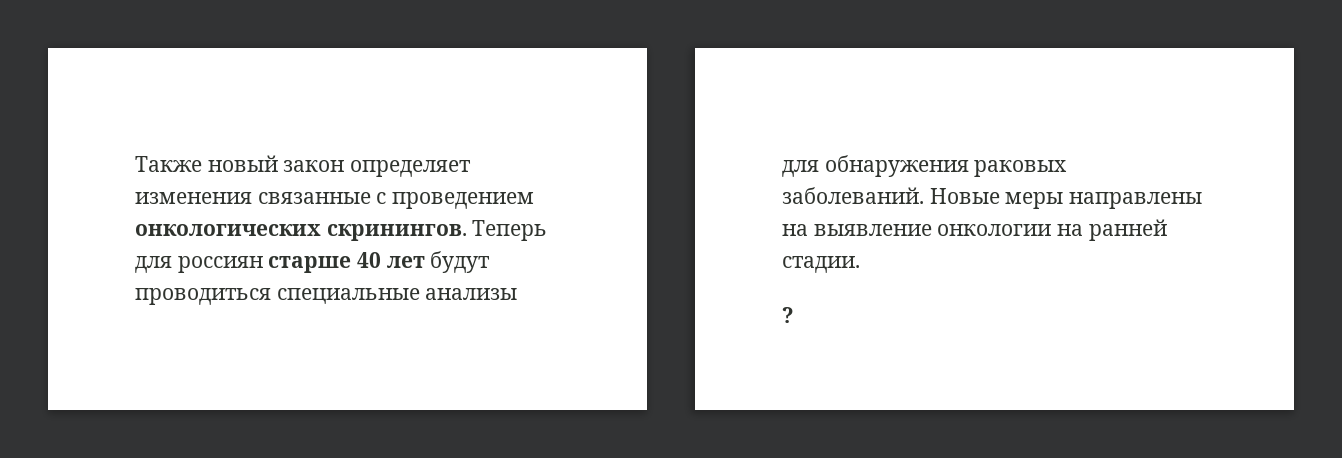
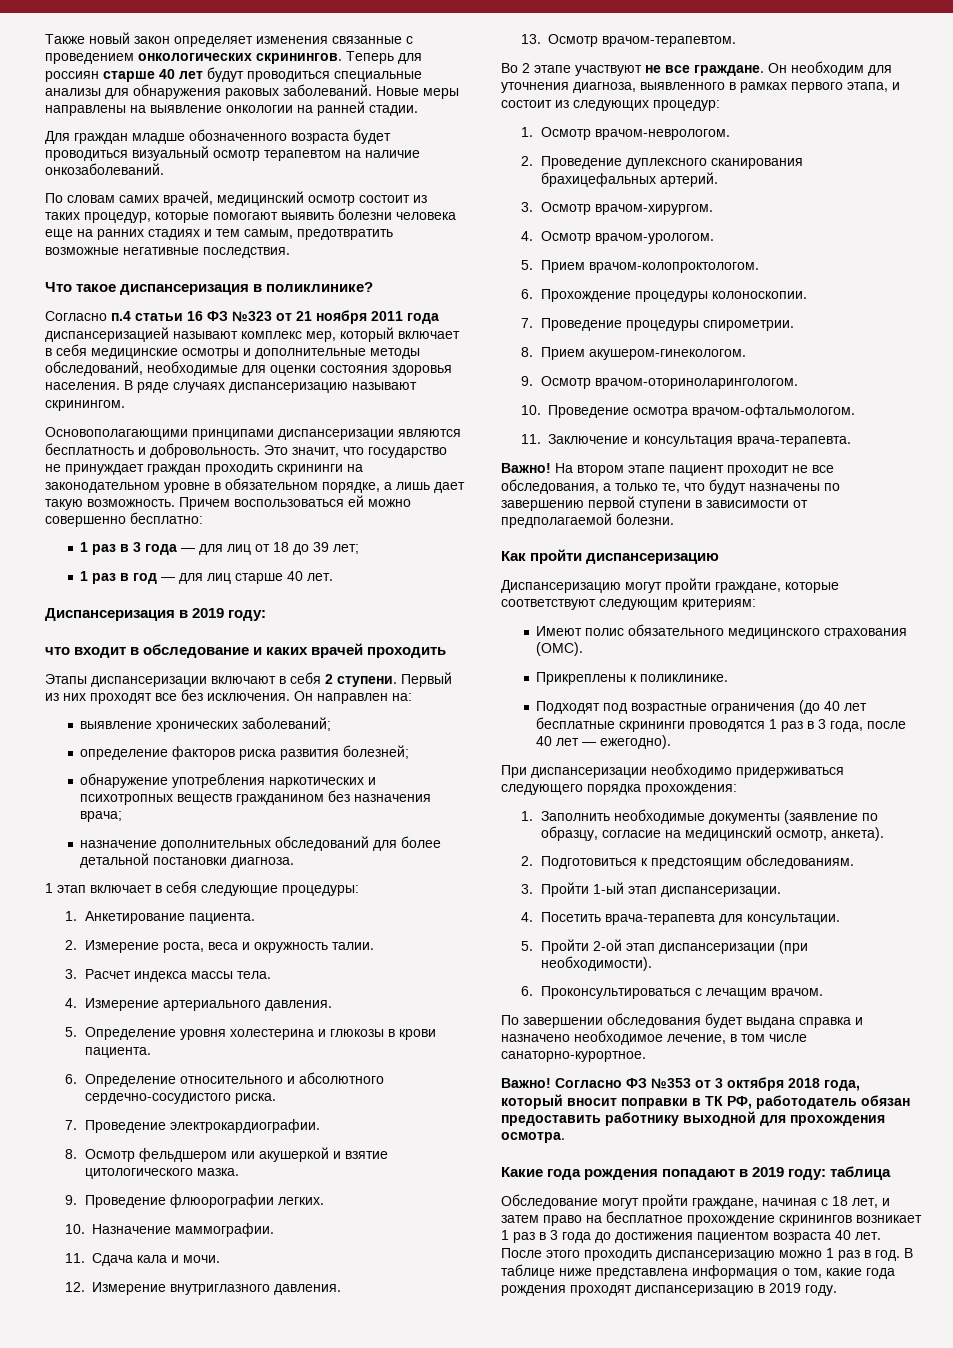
- ?
+ Для граждан младше обозначенного возраста будет проводиться визуальный осмотр терапевтом на наличие онкозаболеваний.
+ По словам самих врачей, медицинский осмотр состоит из таких процедур, которые помогают выявить болезни человека еще на ранних стадиях и тем самым, предотвратить возможные негативные последствия.
+ Что такое диспансеризация в поликлинике?
+ Согласно п.4 статьи 16 ФЗ №323 от 21 ноября 2011 года диспансеризацией называют комплекс мер, который включает в себя медицинские осмотры и дополнительные методы обследований, необходимые для оценки состояния здоровья населения. В ряде случаях диспансеризацию называют скринингом.
+ Основополагающими принципами диспансеризации являются бесплатность и добровольность. Это значит, что государство не принуждает граждан проходить скрининги на законодательном уровне в обязательном порядке, а лишь дает такую возможность. Причем воспользоваться ей можно совершенно бесплатно:
+ 1 раз в 3 года — для лиц от 18 до 39 лет;
+ 1 раз в год — для лиц старше 40 лет.
+ Диспансеризация в 2019 году:
+ что входит в обследование и каких врачей проходить
+ Этапы диспансеризации включают в себя 2 ступени. Первый из них проходят все без исключения. Он направлен на:
+ выявление хронических заболеваний;
+ определение факторов риска развития болезней;
+ обнаружение употребления наркотических и психотропных веществ гражданином без назначения врача;
+ назначение дополнительных обследований для более детальной постановки диагноза.
+ 1 этап включает в себя следующие процедуры:
+ 1. Анкетирование пациента.
+ 2. Измерение роста, веса и окружность талии.
+ 3. Расчет индекса массы тела.
+ 4. Измерение артериального давления.
+ 5. Определение уровня холестерина и глюкозы в крови пациента.
+ 6. Определение относительного и абсолютного сердечно-сосудистого риска.
+ 7. Проведение электрокардиографии.
+ 8. Осмотр фельдшером или акушеркой и взятие цитологического мазка.
+ 9. Проведение флюорографии легких.
+ 10. Назначение маммографии.
+ 11. Сдача кала и мочи.
+ 12. Измерение внутриглазного давления.
+ 13. Осмотр врачом-терапевтом.
+ Во 2 этапе участвуют не все граждане. Он необходим для уточнения диагноза, выявленного в рамках первого этапа, и состоит из следующих процедур:
+ 1. Осмотр врачом-неврологом.
+ 2. Проведение дуплексного сканирования брахицефальных артерий.
+ 3. Осмотр врачом-хирургом.
+ 4. Осмотр врачом-урологом.
+ 5. Прием врачом-колопроктологом.
+ 6. Прохождение процедуры колоноскопии.
+ 7. Проведение процедуры спирометрии.
+ 8. Прием акушером-гинекологом.
+ 9. Осмотр врачом-оториноларингологом.
+ 10. Проведение осмотра врачом-офтальмологом.
+ 11. Заключение и консультация врача-терапевта.
+ Важно! На втором этапе пациент проходит не все обследования, а только те, что будут назначены по завершению первой ступени в зависимости от предполагаемой болезни.
+ Как пройти диспансеризацию
+ Диспансеризацию могут пройти граждане, которые соответствуют следующим критериям:
+ Имеют полис обязательного медицинского страхования (ОМС).
+ Прикреплены к поликлинике.
+ Подходят под возрастные ограничения (до 40 лет бесплатные скрининги проводятся 1 раз в 3 года, после 40 лет — ежегодно).
+ При диспансеризации необходимо придерживаться следующего порядка прохождения:
+ 1. Заполнить необходимые документы (заявление по образцу, согласие на медицинский осмотр, анкета).
+ 2. Подготовиться к предстоящим обследованиям.
+ 3. Пройти 1-ый этап диспансеризации.
+ 4. Посетить врача-терапевта для консультации.
+ 5. Пройти 2-ой этап диспансеризации (при необходимости).
+ 6. Проконсультироваться с лечащим врачом.
+ По завершении обследования будет выдана справка и назначено необходимое лечение, в том числе санаторно-курортное.
+ Важно! Согласно ФЗ №353 от 3 октября 2018 года, который вносит поправки в ТК РФ, работодатель обязан предоставить работнику выходной для прохождения осмотра.
+ Какие года рождения попадают в 2019 году: таблица
+ Обследование могут пройти граждане, начиная с 18 лет, и затем право на бесплатное прохождение скринингов возникает 1 раз в 3 года до достижения пациентом возраста 40 лет. После этого проходить диспансеризацию можно 1 раз в год. В таблице ниже представлена информация о том, какие года рождения проходят диспансеризацию в 2019 году.

